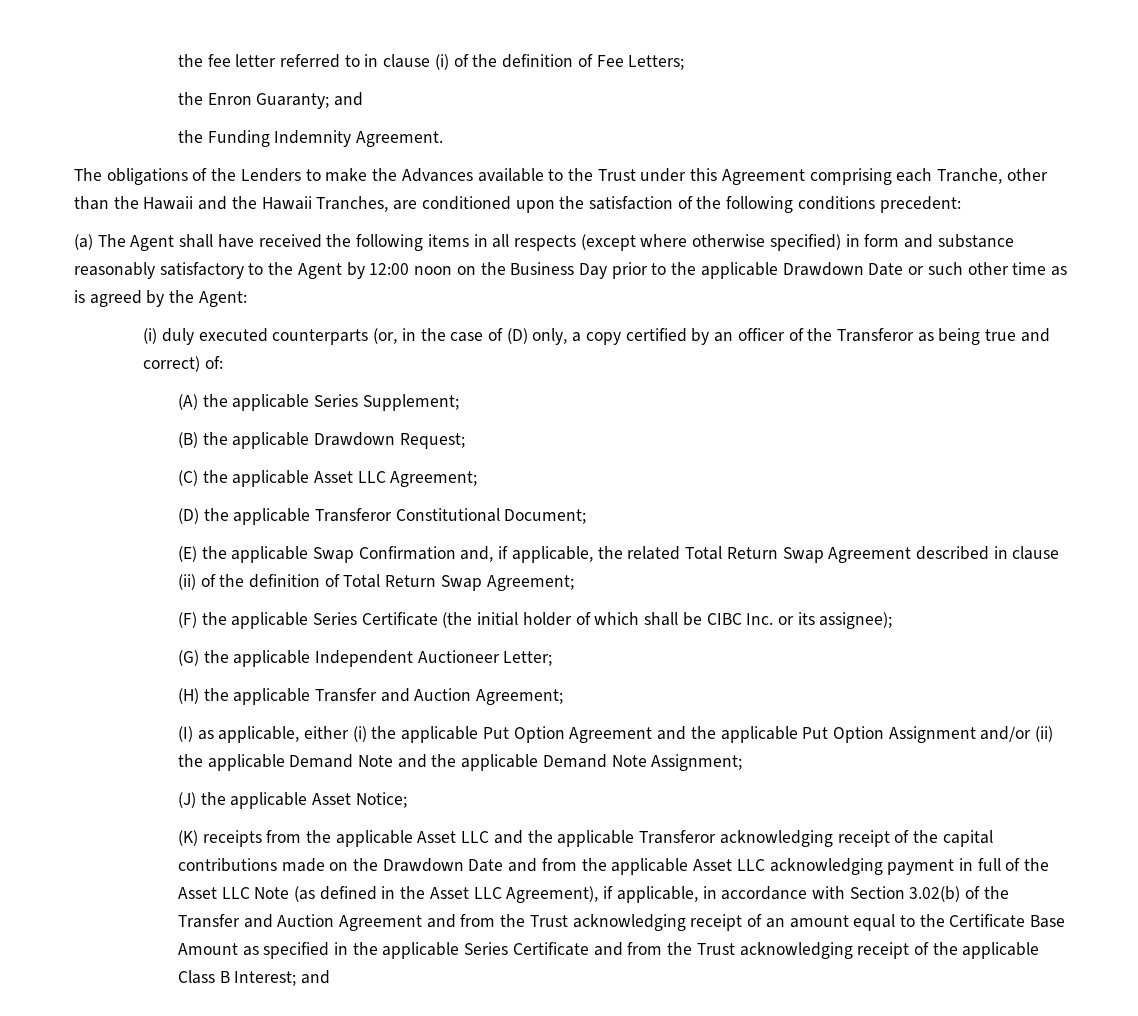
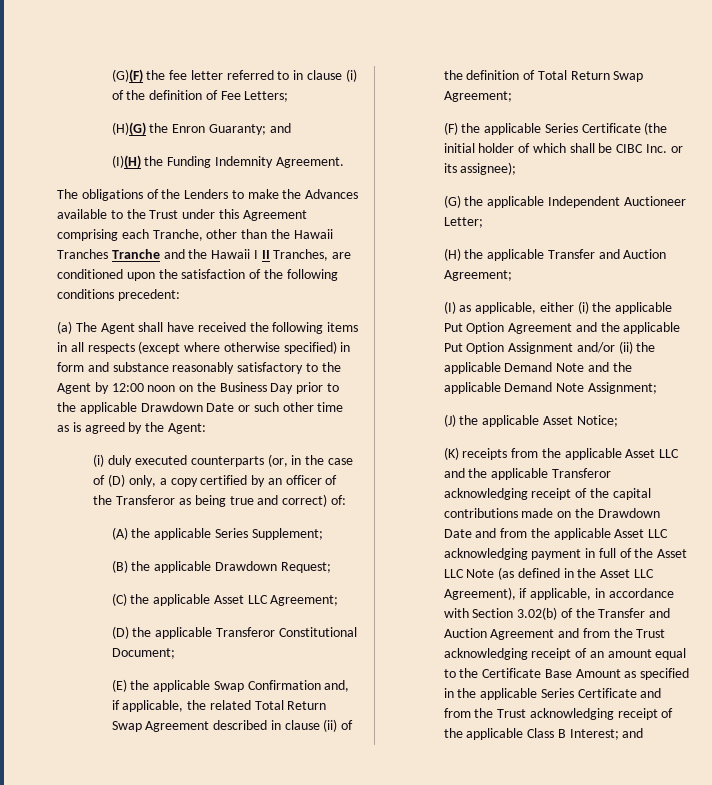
- the fee letter referred to in clause (i) of the definition of Fee Letters;
+ (G)(F) the fee letter referred to in clause (i) of the definition of Fee Letters;
- the Enron Guaranty; and
+ (H)(G) the Enron Guaranty; and
- the Funding Indemnity Agreement.
+ (I)(H) the Funding Indemnity Agreement.
- The obligations of the Lenders to make the Advances available to the Trust under this Agreement comprising each Tranche, other than the Hawaii and the Hawaii Tranches, are conditioned upon the satisfaction of the following conditions precedent:
+ The obligations of the Lenders to make the Advances available to the Trust under this Agreement comprising each Tranche, other than the Hawaii Tranches Tranche and the Hawaii I II Tranches, are conditioned upon the satisfaction of the following conditions precedent:

